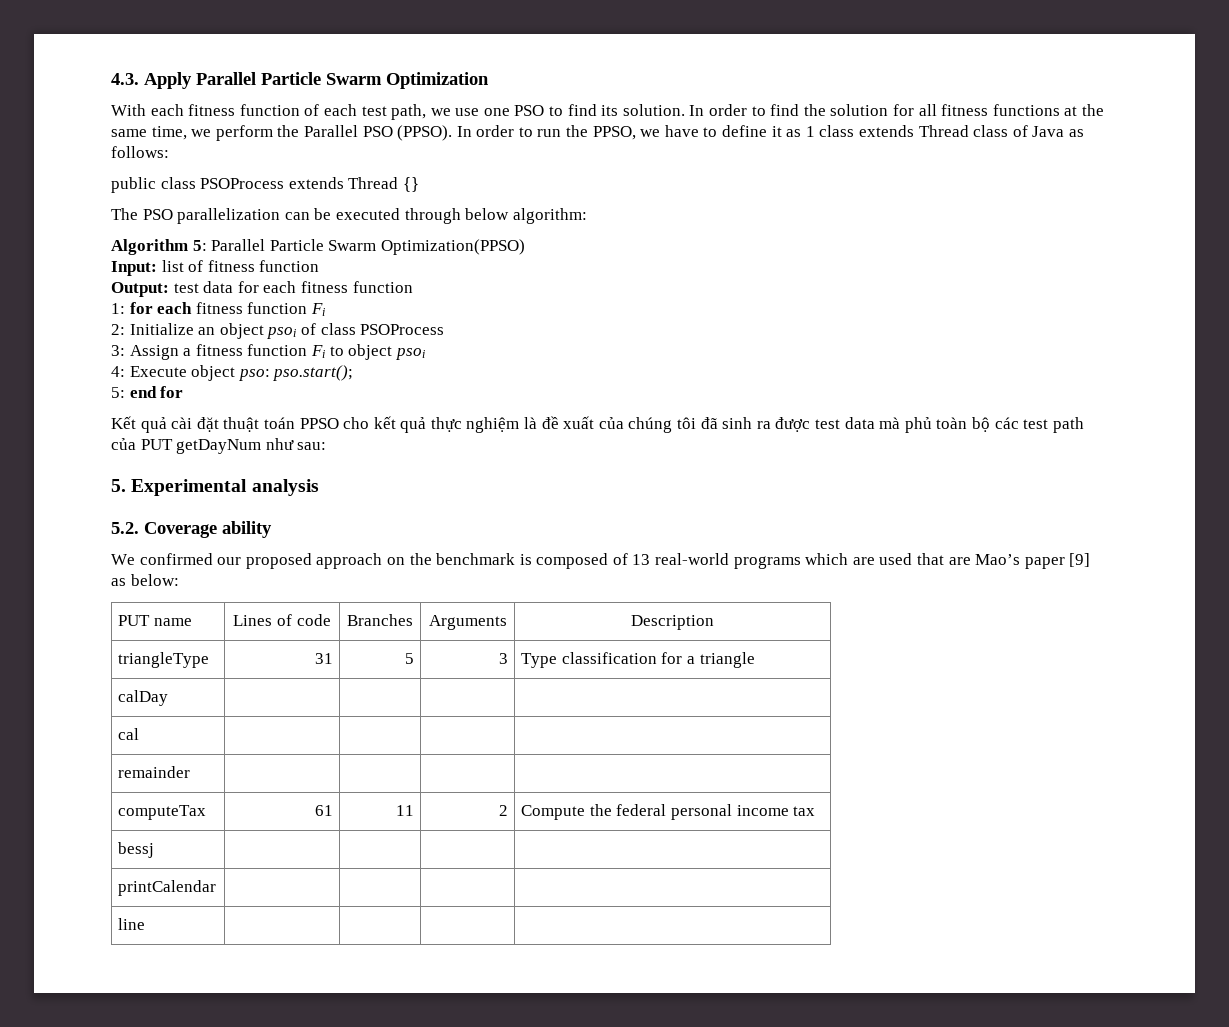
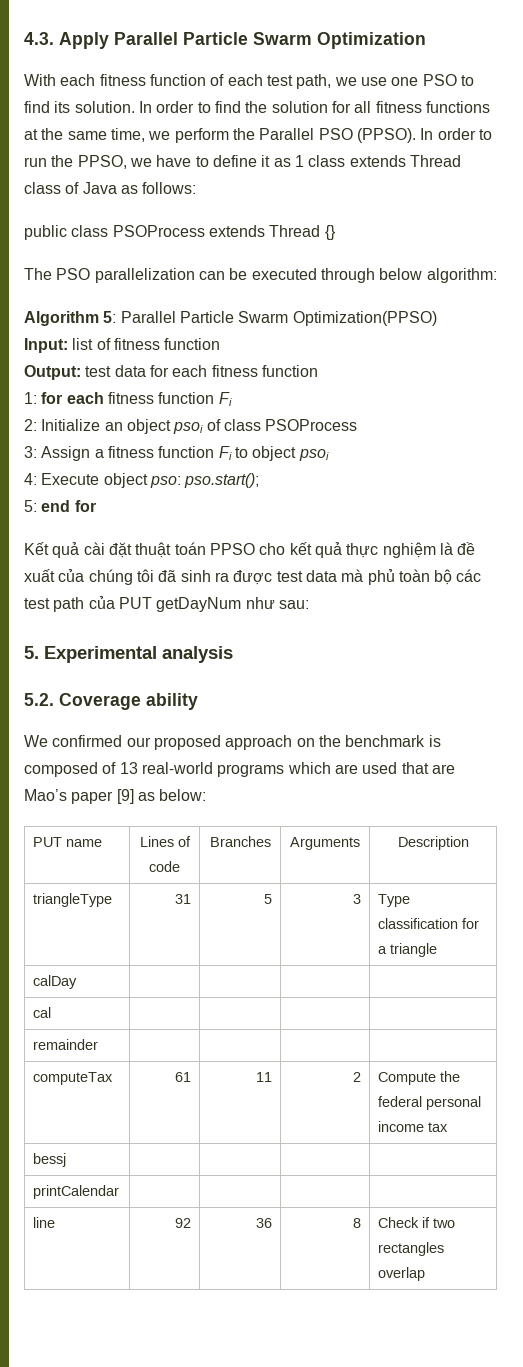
- line | | | |
+ line | 92 | 36 | 8 | Check if two rectangles overlap

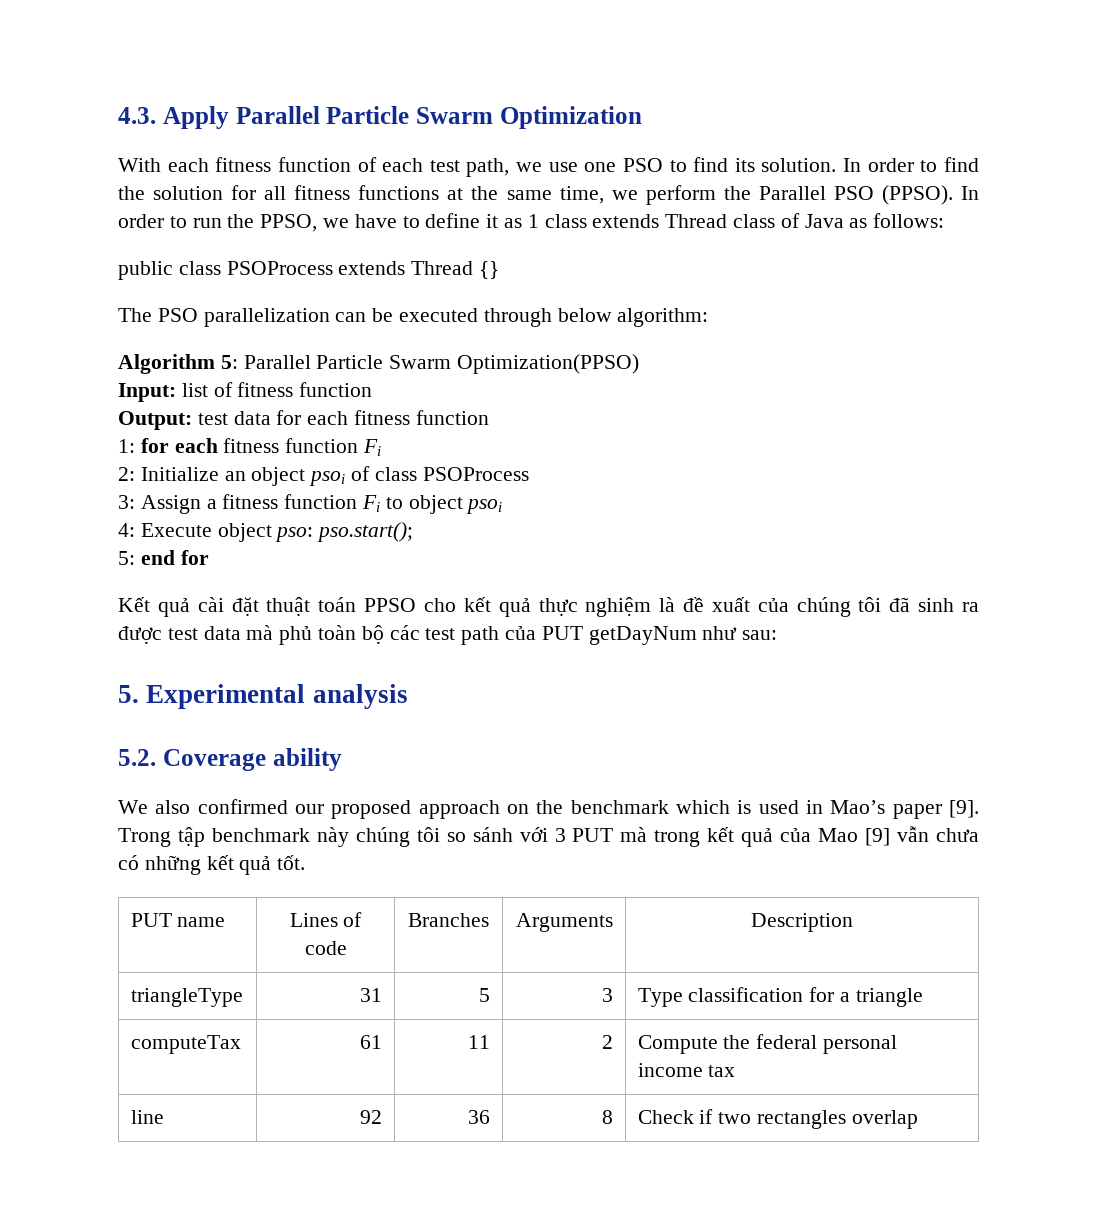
- We confirmed our proposed approach on the benchmark is composed of 13 real-world programs which are used that are Mao’s paper [9] as below:
+ We also confirmed our proposed approach on the benchmark which is used in Mao’s paper [9]. Trong tập benchmark này chúng tôi so sánh với 3 PUT mà trong kết quả của Mao [9] vẫn chưa có những kết quả tốt.
- calDay | | | |
- cal | | | |
- remainder | | | |
- bessj | | | |
- printCalendar | | | |

